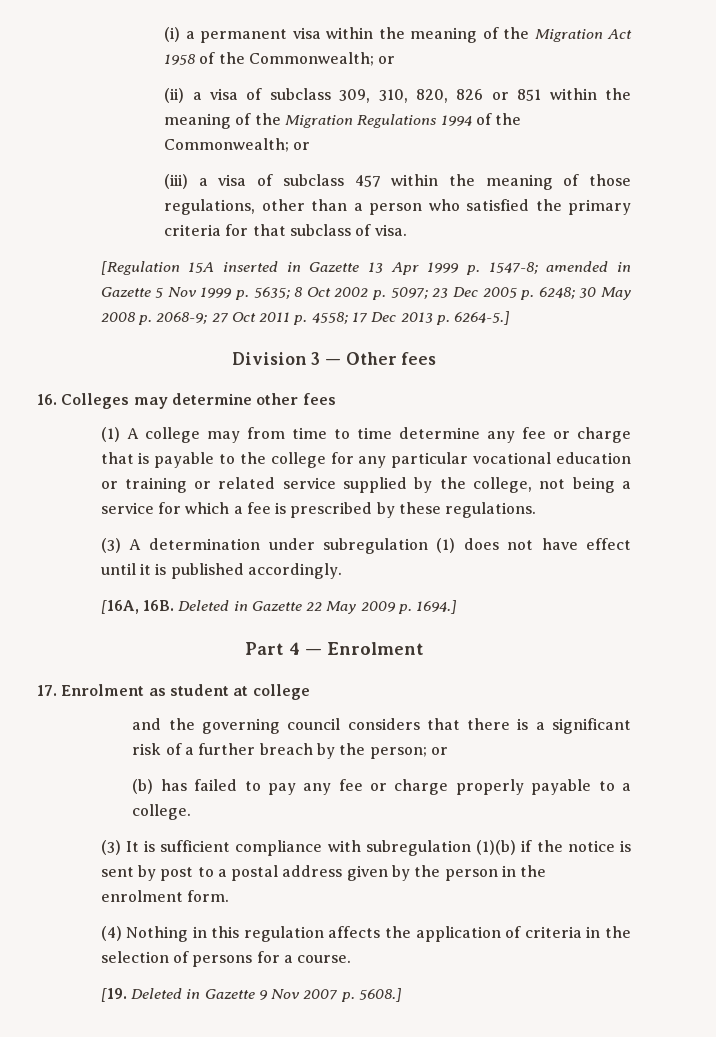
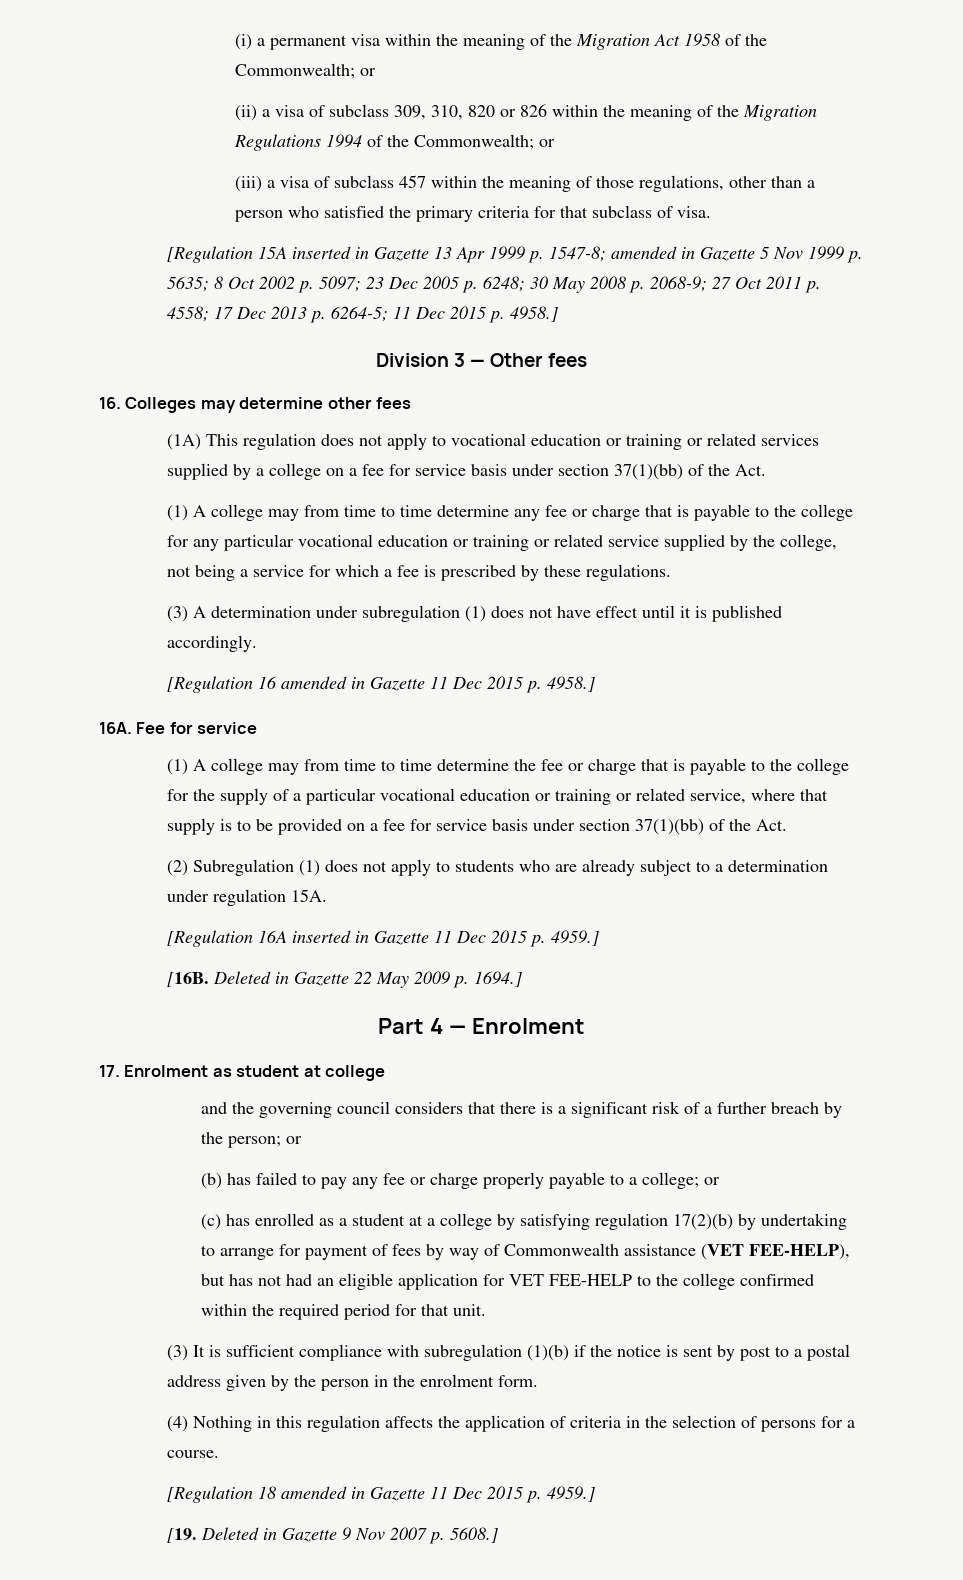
- (ii) a visa of subclass 309, 310, 820, 826 or 851 within the meaning of the Migration Regulations 1994 of the Commonwealth; or
+ (ii) a visa of subclass 309, 310, 820 or 826 within the meaning of the Migration Regulations 1994 of the Commonwealth; or
- [Regulation 15A inserted in Gazette 13 Apr 1999 p. 1547-8; amended in Gazette 5 Nov 1999 p. 5635; 8 Oct 2002 p. 5097; 23 Dec 2005 p. 6248; 30 May 2008 p. 2068-9; 27 Oct 2011 p. 4558; 17 Dec 2013 p. 6264-5.]
+ [Regulation 15A inserted in Gazette 13 Apr 1999 p. 1547-8; amended in Gazette 5 Nov 1999 p. 5635; 8 Oct 2002 p. 5097; 23 Dec 2005 p. 6248; 30 May 2008 p. 2068-9; 27 Oct 2011 p. 4558; 17 Dec 2013 p. 6264-5; 11 Dec 2015 p. 4958.]
+ (1A) This regulation does not apply to vocational education or training or related services supplied by a college on a fee for service basis under section 37(1)(bb) of the Act.
- [16A, 16B.
+ [Regulation 16 amended in Gazette 11 Dec 2015 p. 4958.]
+ 16A. Fee for service
+ (1) A college may from time to time determine the fee or charge that is payable to the college for the supply of a particular vocational education or training or related service, where that supply is to be provided on a fee for service basis under section 37(1)(bb) of the Act.
+ (2) Subregulation (1) does not apply to students who are already subject to a determination under regulation 15A.
+ [Regulation 16A inserted in Gazette 11 Dec 2015 p. 4959.]
+ [16B.
- (b) has failed to pay any fee or charge properly payable to a college.
+ (b) has failed to pay any fee or charge properly payable to a college; or
+ (c) has enrolled as a student at a college by satisfying regulation 17(2)(b) by undertaking to arrange for payment of fees by way of Commonwealth assistance (VET FEE-HELP), but has not had an eligible application for VET FEE-HELP to the college confirmed within the required period for that unit.
+ [Regulation 18 amended in Gazette 11 Dec 2015 p. 4959.]

